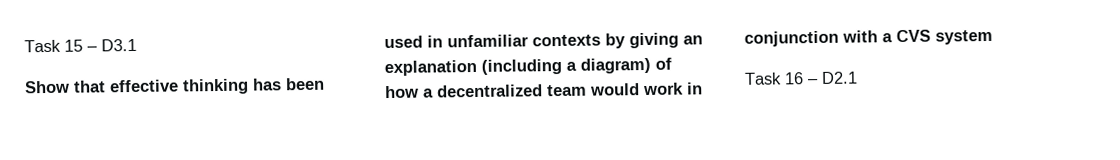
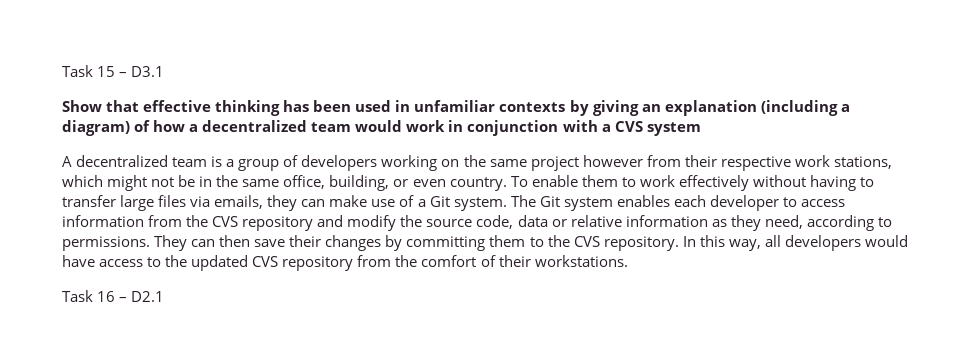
+ A decentralized team is a group of developers working on the same project however from their respective work stations, which might not be in the same office, building, or even country. To enable them to work effectively without having to transfer large files via emails, they can make use of a Git system. The Git system enables each developer to access information from the CVS repository and modify the source code, data or relative information as they need, according to permissions. They can then save their changes by committing them to the CVS repository. In this way, all developers would have access to the updated CVS repository from the comfort of their workstations.

